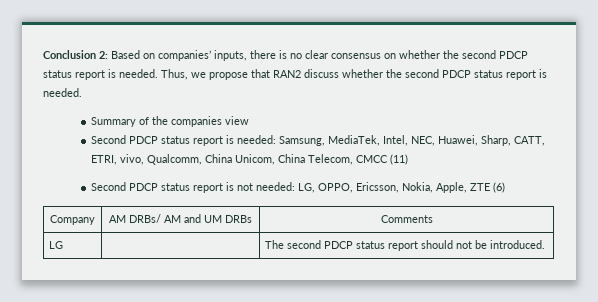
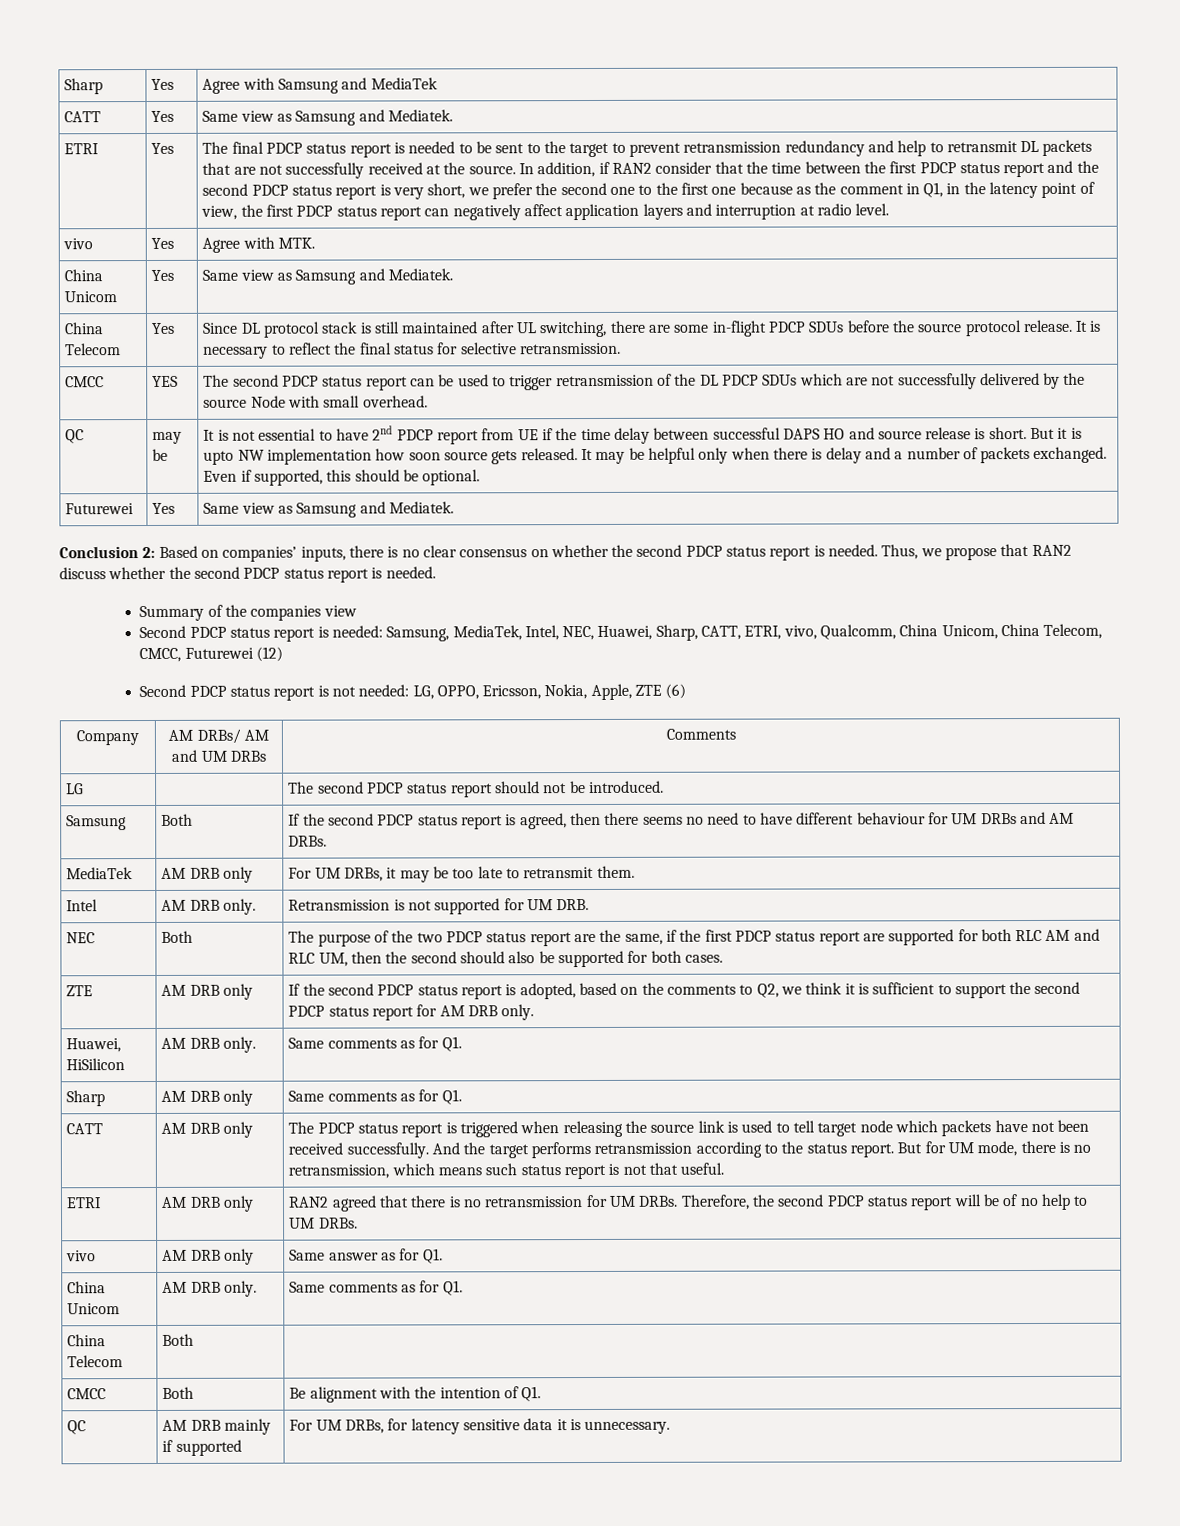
+ Sharp | Yes | Agree with Samsung and MediaTek
+ CATT | Yes | Same view as Samsung and Mediatek.
+ ETRI | Yes | The final PDCP status report is needed to be sent to the target to prevent retransmission redundancy and help to retransmit DL packets that are not successfully received at the source. In addition, if RAN2 consider that the time between the first PDCP status report and the second PDCP status report is very short, we prefer the second one to the first one because as the comment in Q1, in the latency point of view, the first PDCP status report can negatively affect application layers and interruption at radio level.
+ vivo | Yes | Agree with MTK.
+ China Unicom | Yes | Same view as Samsung and Mediatek.
+ China Telecom | Yes | Since DL protocol stack is still maintained after UL switching, there are some in-flight PDCP SDUs before the source protocol release. It is necessary to reflect the final status for selective retransmission.
+ CMCC | YES | The second PDCP status report can be used to trigger retransmission of the DL PDCP SDUs which are not successfully delivered by the source Node with small overhead.
+ QC | may be | It is not essential to have 2nd PDCP report from UE if the time delay between successful DAPS HO and source release is short. But it is upto NW implementation how soon source gets released. It may be helpful only when there is delay and a number of packets exchanged. Even if supported, this should be optional.
+ Futurewei | Yes | Same view as Samsung and Mediatek.
- Second PDCP status report is needed: Samsung, MediaTek, Intel, NEC, Huawei, Sharp, CATT, ETRI, vivo, Qualcomm, China Unicom, China Telecom, CMCC (11)
+ Second PDCP status report is needed: Samsung, MediaTek, Intel, NEC, Huawei, Sharp, CATT, ETRI, vivo, Qualcomm, China Unicom, China Telecom, CMCC, Futurewei (12)
+ Samsung | Both | If the second PDCP status report is agreed, then there seems no need to have different behaviour for UM DRBs and AM DRBs.
+ MediaTek | AM DRB only | For UM DRBs, it may be too late to retransmit them.
+ Intel | AM DRB only. | Retransmission is not supported for UM DRB.
+ NEC | Both | The purpose of the two PDCP status report are the same, if the first PDCP status report are supported for both RLC AM and RLC UM, then the second should also be supported for both cases.
+ ZTE | AM DRB only | If the second PDCP status report is adopted, based on the comments to Q2, we think it is sufficient to support the second PDCP status report for AM DRB only.
+ Huawei, HiSilicon | AM DRB only. | Same comments as for Q1.
+ Sharp | AM DRB only | Same comments as for Q1.
+ CATT | AM DRB only | The PDCP status report is triggered when releasing the source link is used to tell target node which packets have not been received successfully. And the target performs retransmission according to the status report. But for UM mode, there is no retransmission, which means such status report is not that useful.
+ ETRI | AM DRB only | RAN2 agreed that there is no retransmission for UM DRBs. Therefore, the second PDCP status report will be of no help to UM DRBs.
+ vivo | AM DRB only | Same answer as for Q1.
+ China Unicom | AM DRB only. | Same comments as for Q1.
+ China Telecom | Both |
+ CMCC | Both | Be alignment with the intention of Q1.
+ QC | AM DRB mainly if supported | For UM DRBs, for latency sensitive data it is unnecessary.

